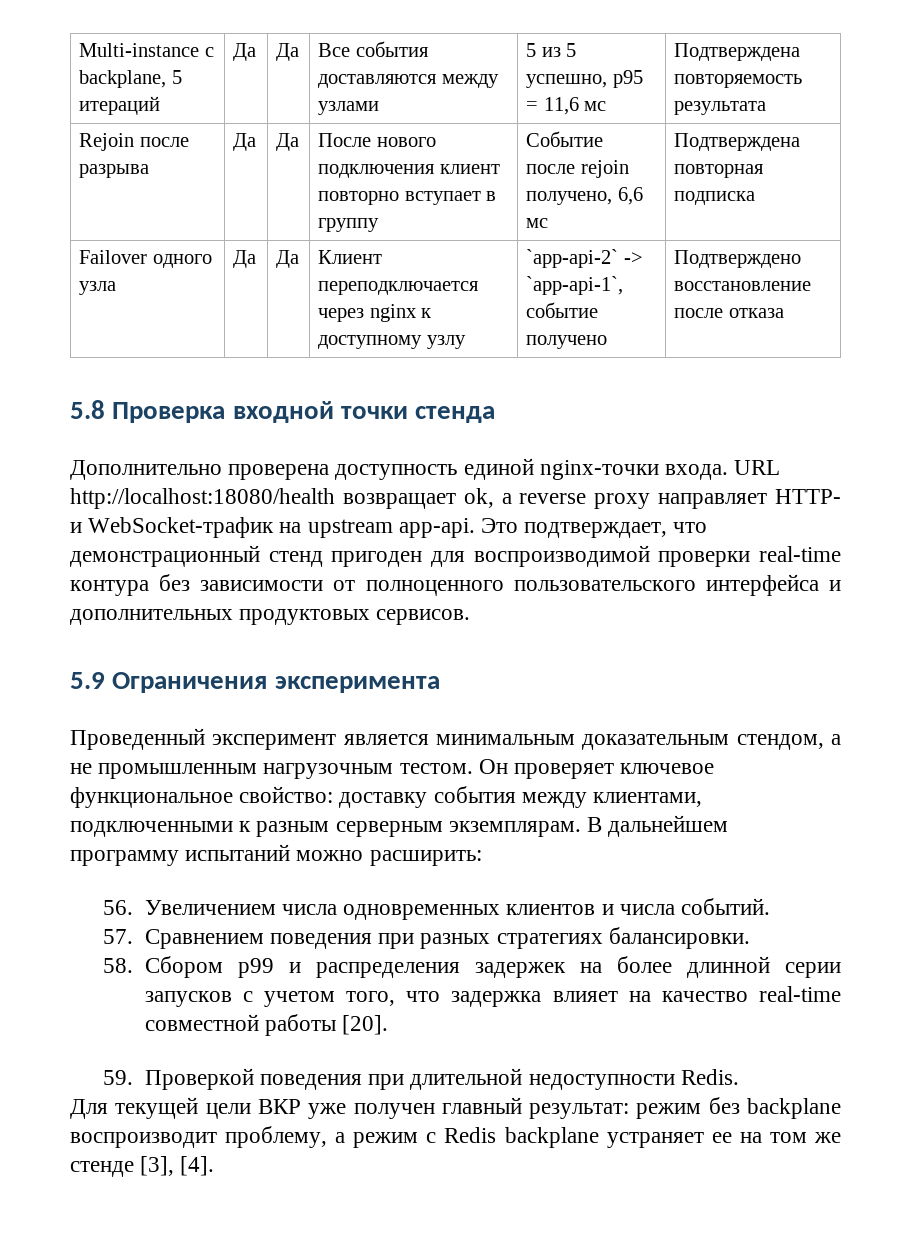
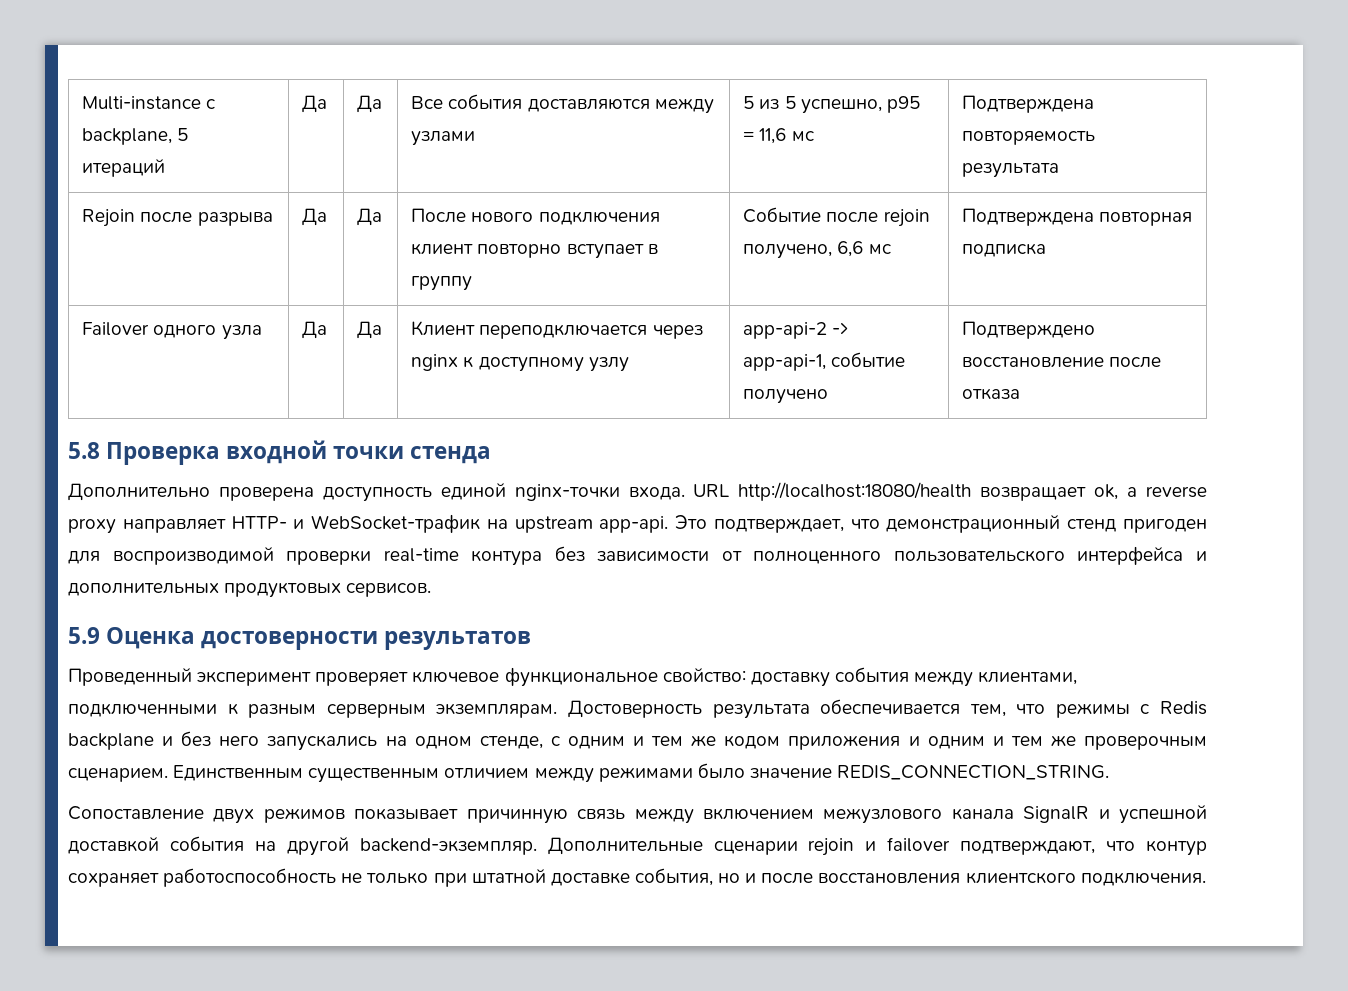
- Failover одного узла | Да | Да | Клиент переподключается через nginx к доступному узлу | `app-api-2` -> `app-api-1`, событие получено | Подтверждено восстановление после отказа
+ Failover одного узла | Да | Да | Клиент переподключается через nginx к доступному узлу | app-api-2 -> app-api-1, событие получено | Подтверждено восстановление после отказа
- 5.9 Ограничения эксперимента
+ 5.9 Оценка достоверности результатов
- Проведенный эксперимент является минимальным доказательным стендом, а не промышленным нагрузочным тестом. Он проверяет ключевое функциональное свойство: доставку события между клиентами, подключенными к разным серверным экземплярам.
+ Проведенный эксперимент проверяет ключевое функциональное свойство: доставку события между клиентами, подключенными к разным серверным экземплярам.
- В дальнейшем программу испытаний можно расширить:
- 56. Увеличением числа одновременных клиентов и числа событий.
- 57. Сравнением поведения при разных стратегиях балансировки.
- 58. Сбором p99 и распределения задержек на более длинной серии запусков с учетом того, что задержка влияет на качество real-time совместной работы [20].
- 59. Проверкой поведения при длительной недоступности Redis.
- Для текущей цели ВКР уже получен главный результат: режим без backplane воспроизводит проблему, а режим с Redis backplane устраняет ее на том же стенде [3], [4].
+ Достоверность результата обеспечивается тем, что режимы с Redis backplane и без него запускались на одном стенде, с одним и тем же кодом приложения и одним и тем же проверочным сценарием. Единственным существенным отличием между режимами было значение REDIS_CONNECTION_STRING.
+ Сопоставление двух режимов показывает причинную связь между включением межузлового канала SignalR и успешной доставкой события на другой backend-экземпляр. Дополнительные сценарии rejoin и failover подтверждают, что контур сохраняет работоспособность не только при штатной доставке события, но и после восстановления клиентского подключения.

